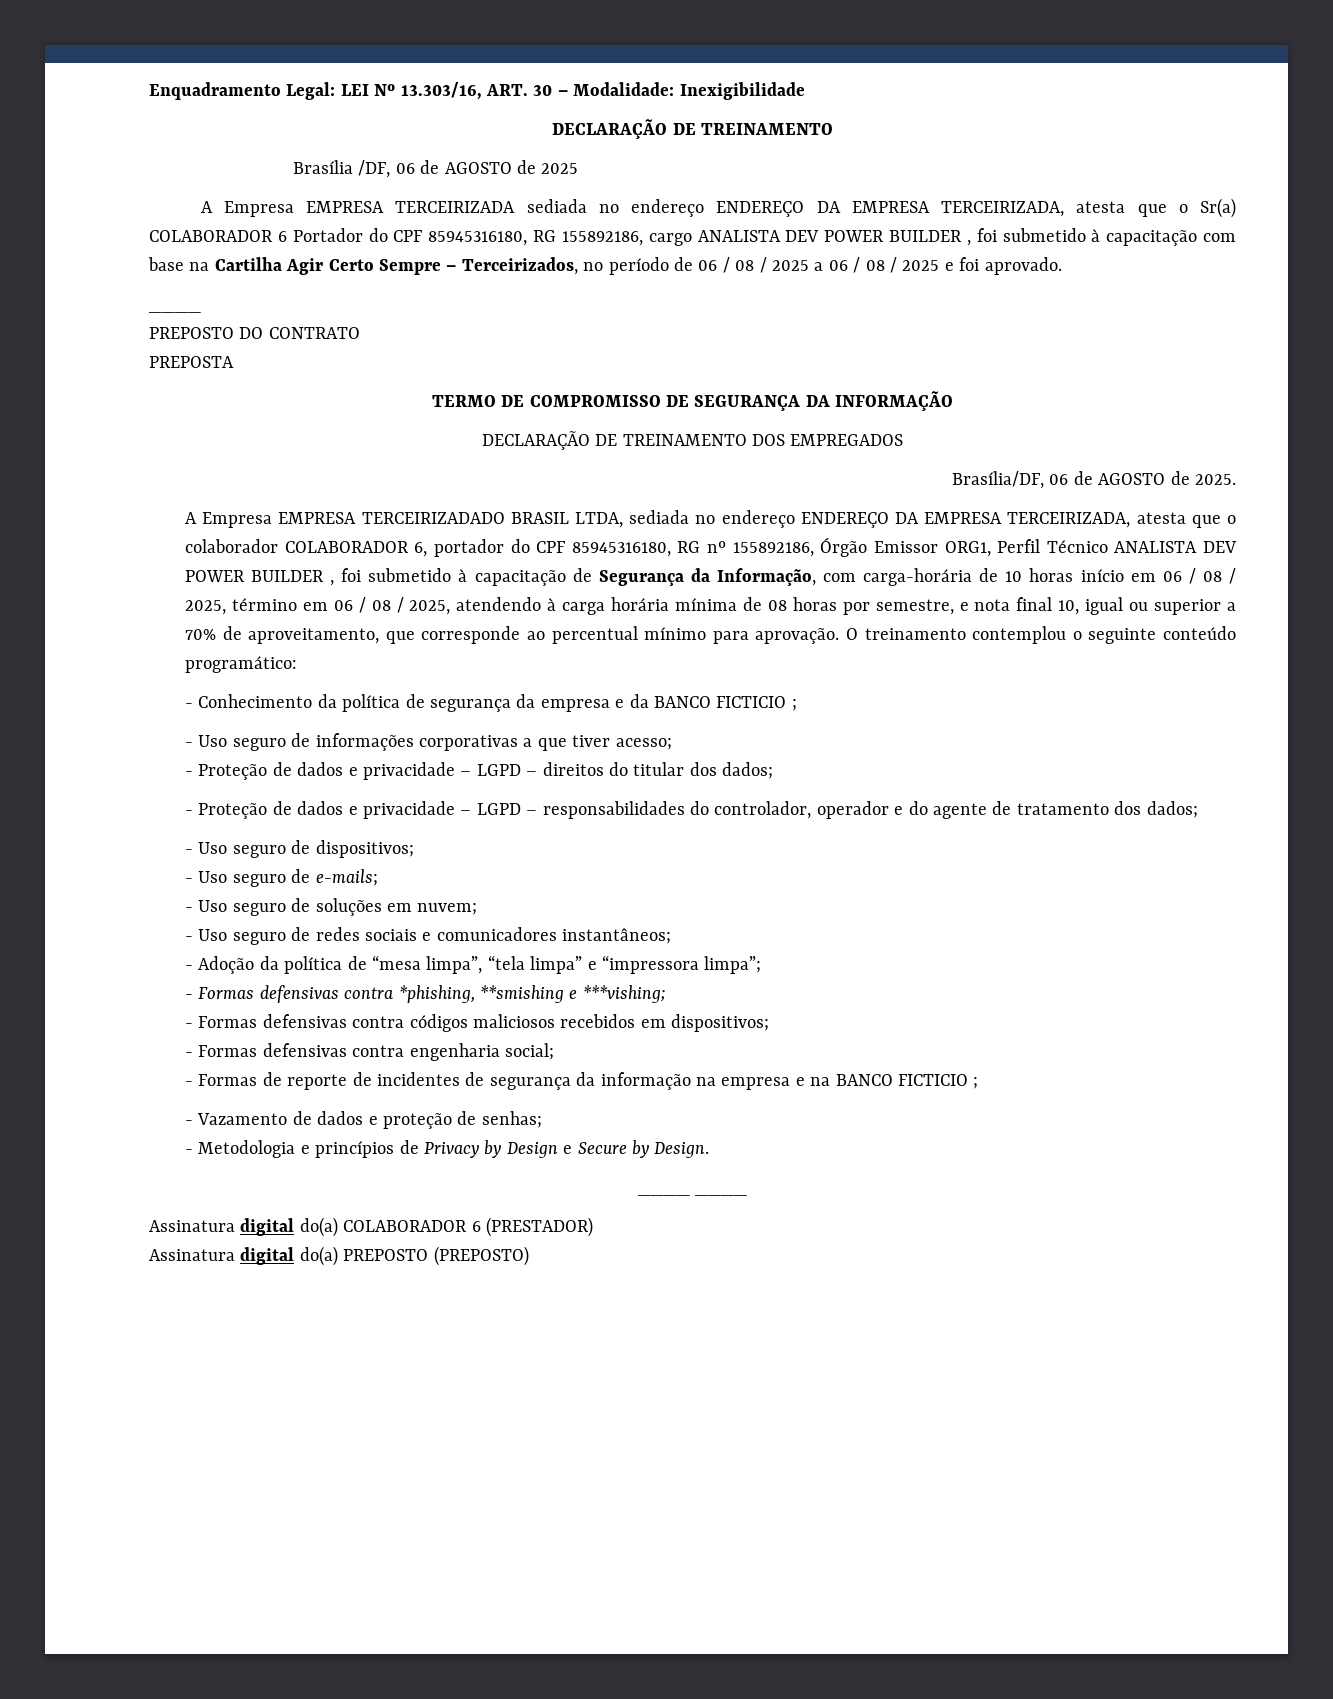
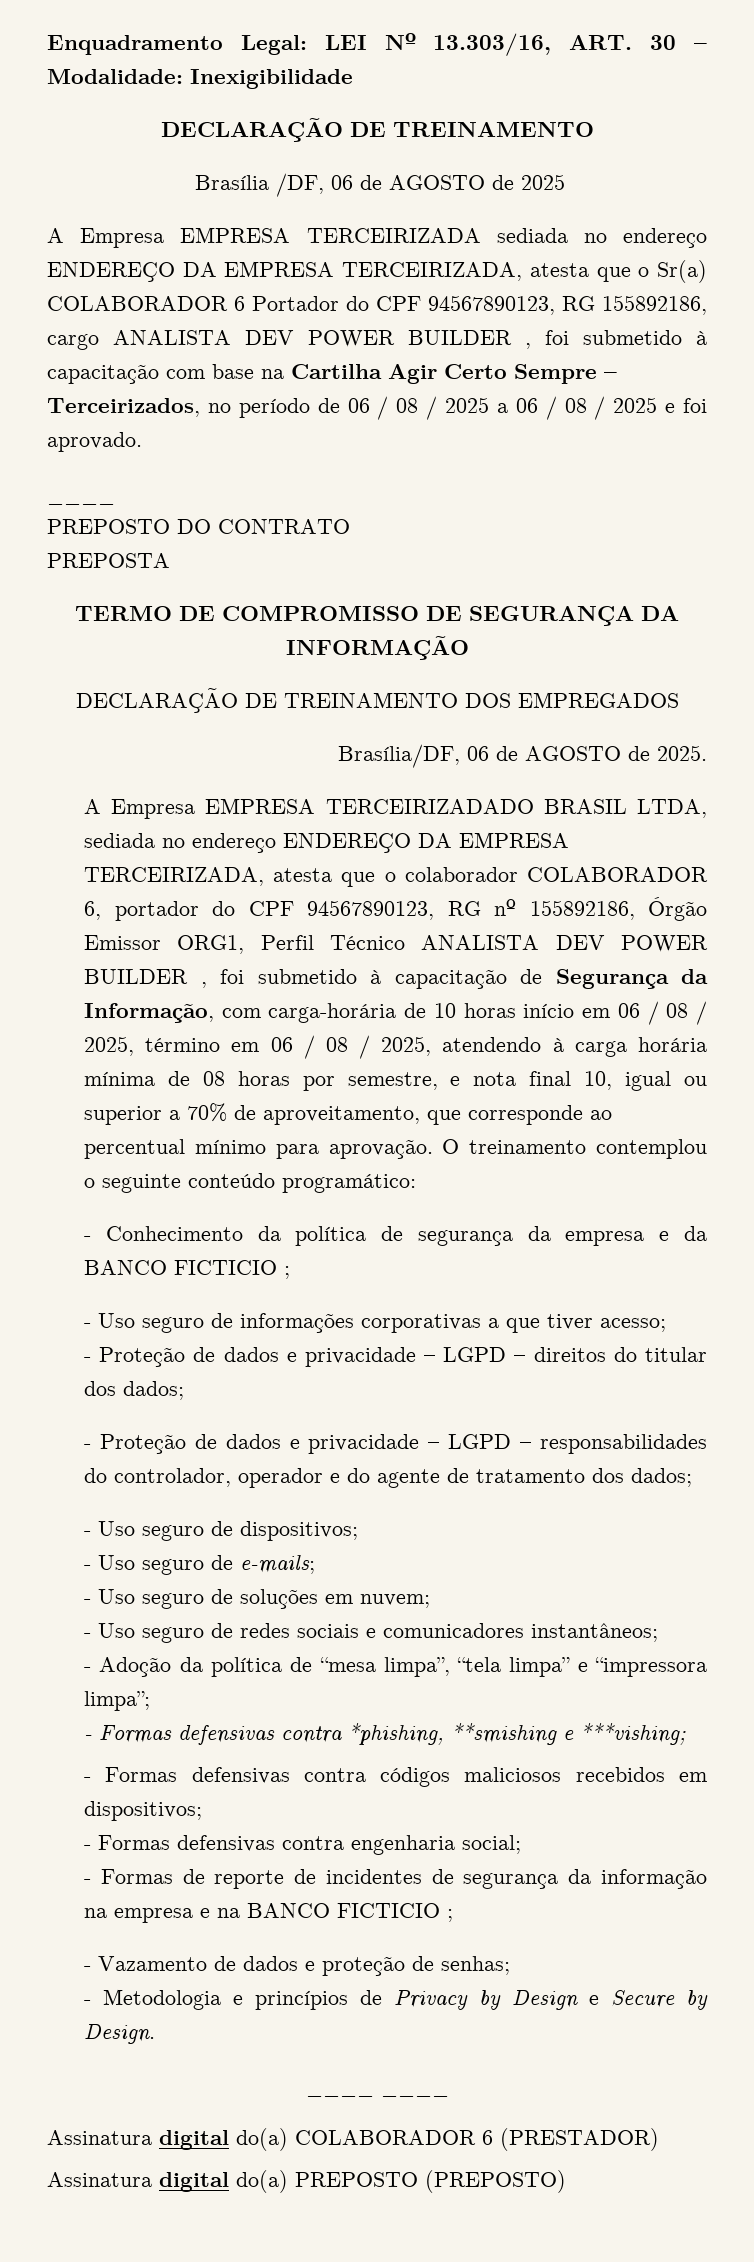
- A Empresa EMPRESA TERCEIRIZADA sediada no endereço ENDEREÇO DA EMPRESA TERCEIRIZADA, atesta que o Sr(a) COLABORADOR 6 Portador do CPF 85945316180, RG 155892186, cargo ANALISTA DEV POWER BUILDER , foi submetido à capacitação com base na Cartilha Agir Certo Sempre – Terceirizados, no período de 06 / 08 / 2025 a 06 / 08 / 2025 e foi aprovado.
+ A Empresa EMPRESA TERCEIRIZADA sediada no endereço ENDEREÇO DA EMPRESA TERCEIRIZADA, atesta que o Sr(a) COLABORADOR 6 Portador do CPF 94567890123, RG 155892186, cargo ANALISTA DEV POWER BUILDER , foi submetido à capacitação com base na Cartilha Agir Certo Sempre – Terceirizados, no período de 06 / 08 / 2025 a 06 / 08 / 2025 e foi aprovado.
- A Empresa EMPRESA TERCEIRIZADADO BRASIL LTDA, sediada no endereço ENDEREÇO DA EMPRESA TERCEIRIZADA, atesta que o colaborador COLABORADOR 6, portador do CPF 85945316180, RG nº 155892186, Órgão Emissor ORG1, Perfil Técnico ANALISTA DEV POWER BUILDER , foi submetido à capacitação de Segurança da Informação, com carga-horária de 10 horas início em 06 / 08 / 2025, término em 06 / 08 / 2025, atendendo à carga horária mínima de 08 horas por semestre, e nota final 10, igual ou superior a 70% de aproveitamento, que corresponde ao percentual mínimo para aprovação.
+ A Empresa EMPRESA TERCEIRIZADADO BRASIL LTDA, sediada no endereço ENDEREÇO DA EMPRESA TERCEIRIZADA, atesta que o colaborador COLABORADOR 6, portador do CPF 94567890123, RG nº 155892186, Órgão Emissor ORG1, Perfil Técnico ANALISTA DEV POWER BUILDER , foi submetido à capacitação de Segurança da Informação, com carga-horária de 10 horas início em 06 / 08 / 2025, término em 06 / 08 / 2025, atendendo à carga horária mínima de 08 horas por semestre, e nota final 10, igual ou superior a 70% de aproveitamento, que corresponde ao percentual mínimo para aprovação.

